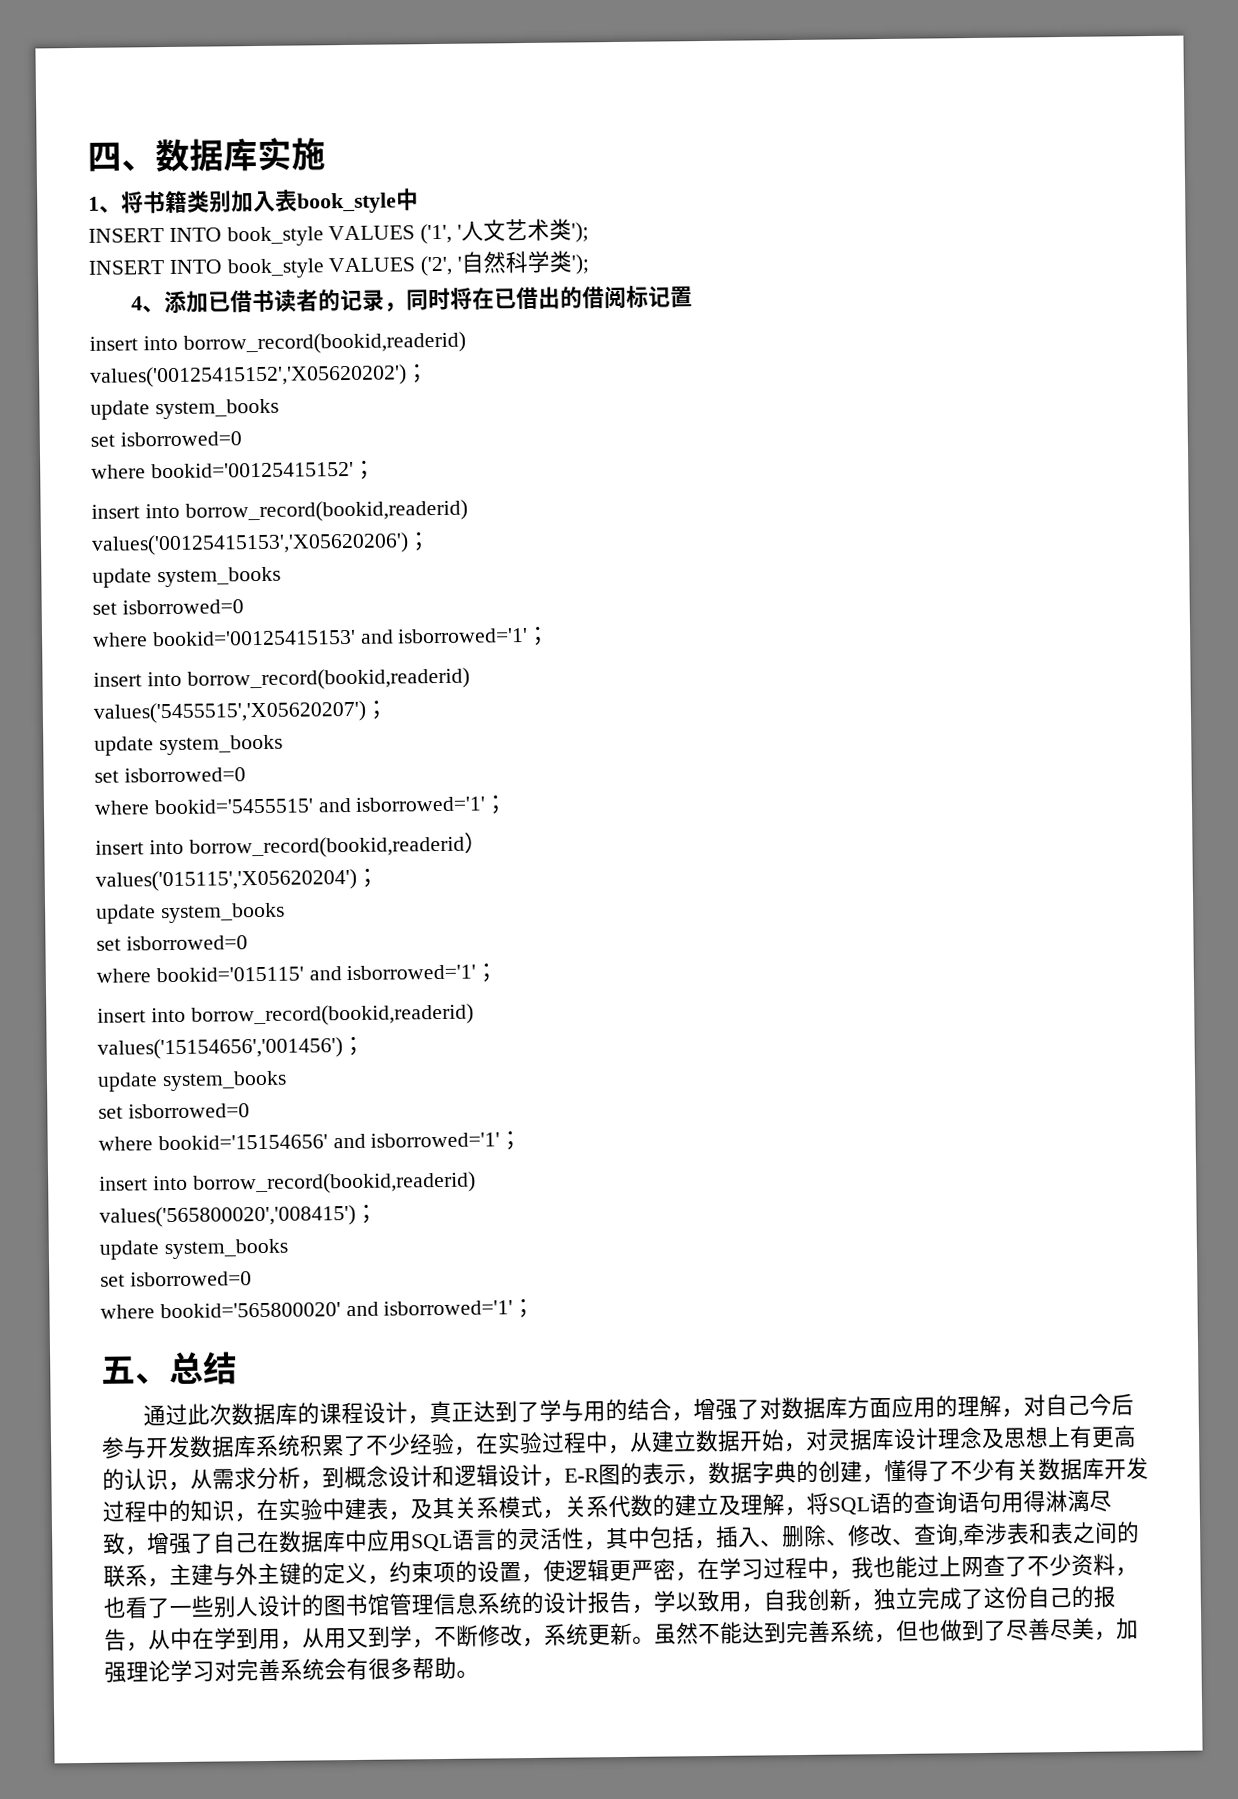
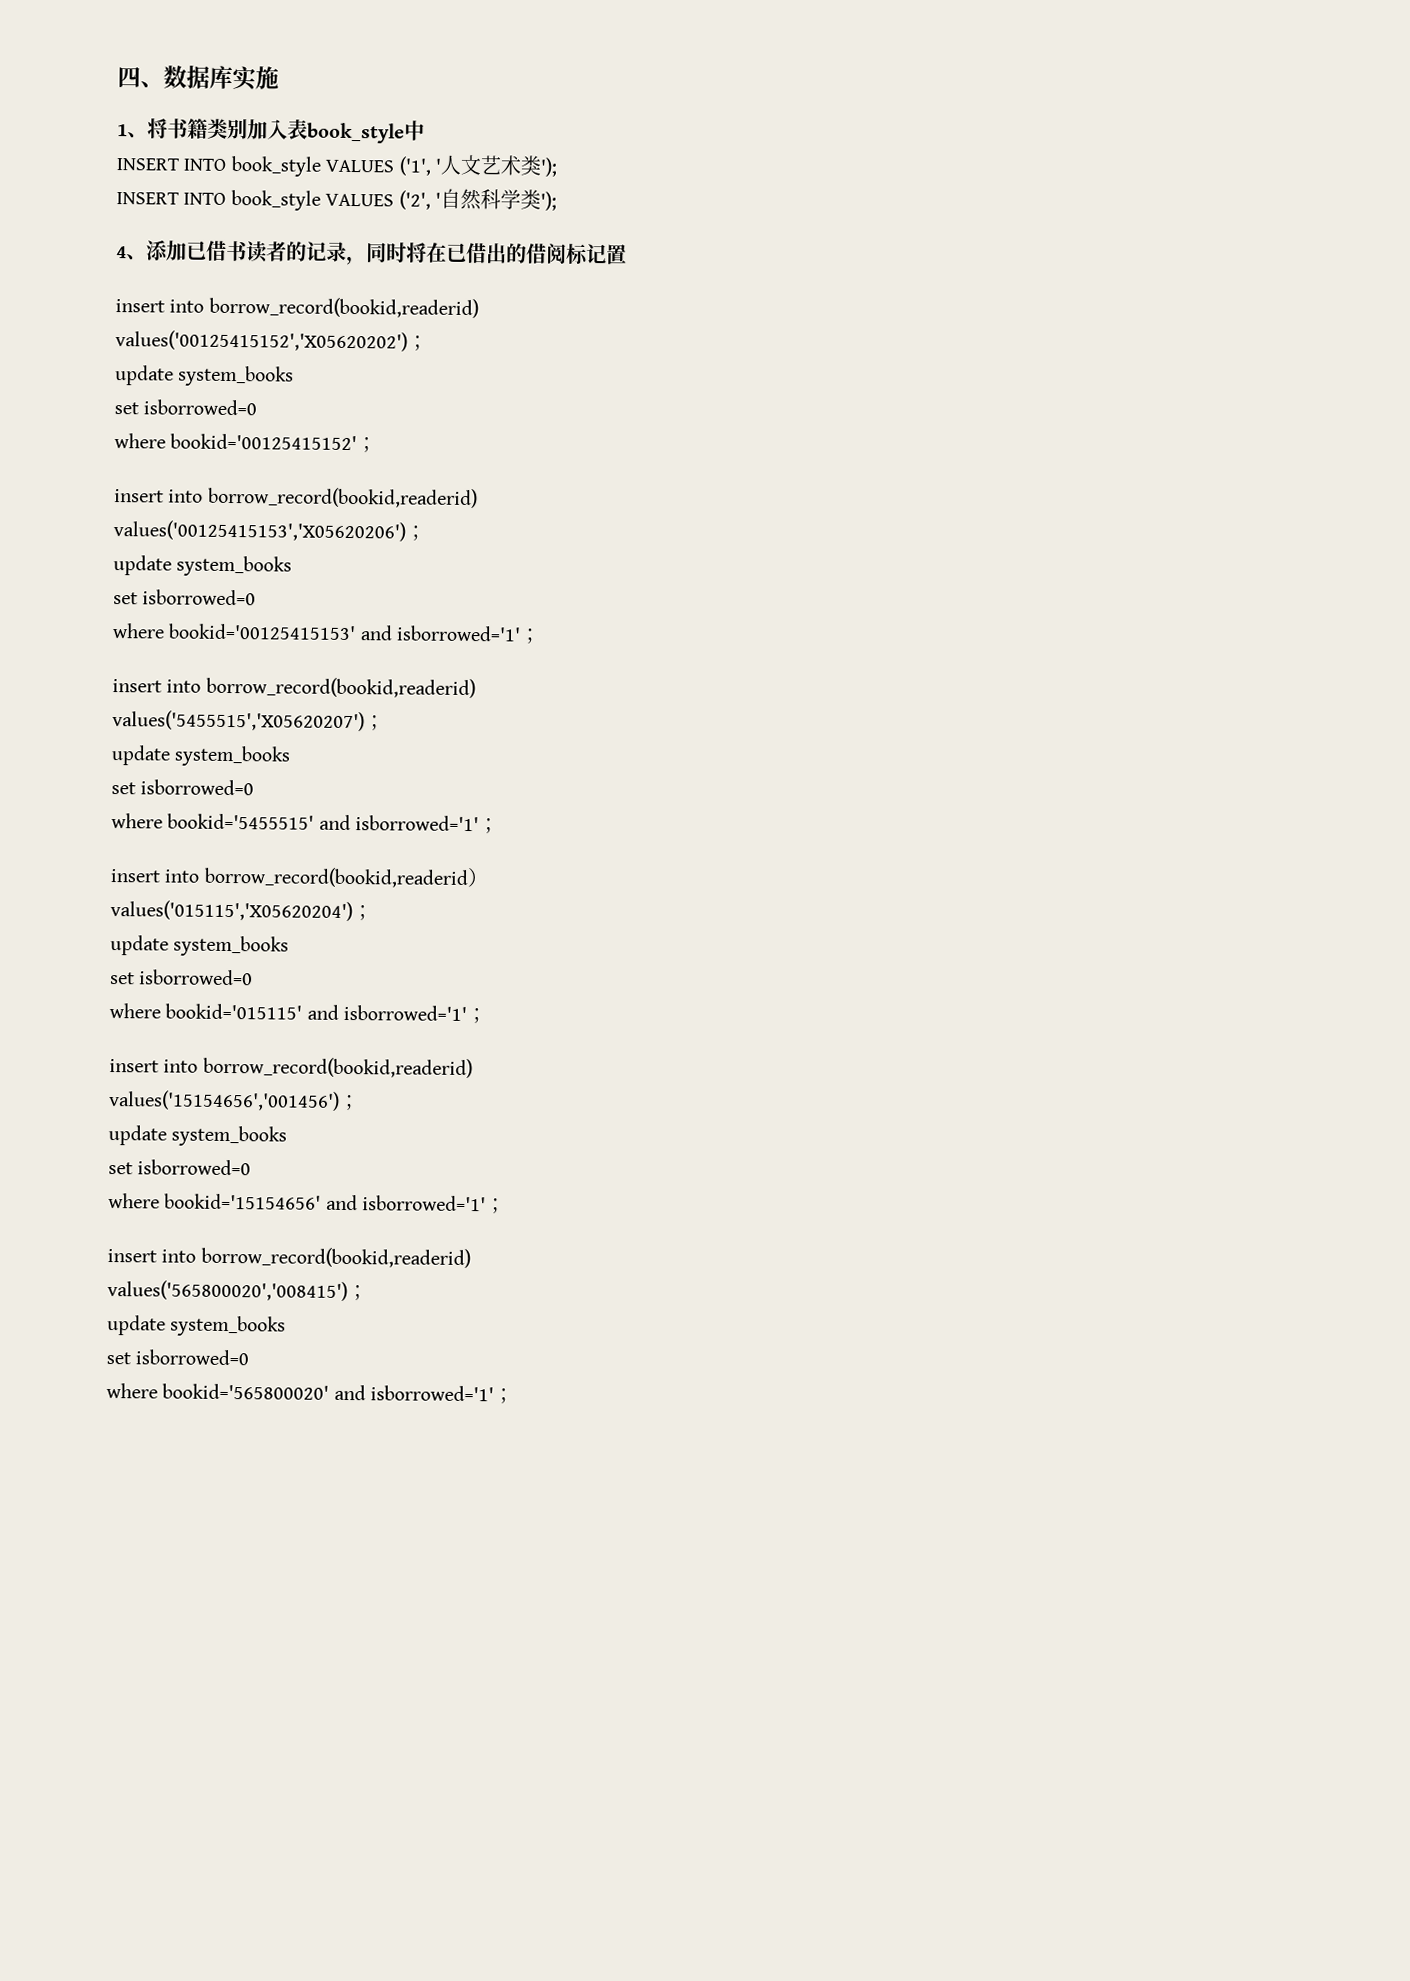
- 五、总结
- 通过此次数据库的课程设计，真正达到了学与用的结合，增强了对数据库方面应用的理解，对自己今后参与开发数据库系统积累了不少经验，在实验过程中，从建立数据开始，对灵据库设计理念及思想上有更高的认识，从需求分析，到概念设计和逻辑设计，E-R图的表示，数据字典的创建，懂得了不少有关数据库开发过程中的知识，在实验中建表，及其关系模式，关系代数的建立及理解，将SQL语的查询语句用得淋漓尽致，增强了自己在数据库中应用SQL语言的灵活性，其中包括，插入、删除、修改、查询,牵涉表和表之间的联系，主建与外主键的定义，约束项的设置，使逻辑更严密，在学习过程中，我也能过上网查了不少资料，也看了一些别人设计的图书馆管理信息系统的设计报告，学以致用，自我创新，独立完成了这份自己的报告，从中在学到用，从用又到学，不断修改，系统更新。虽然不能达到完善系统，但也做到了尽善尽美，加强理论学习对完善系统会有很多帮助。

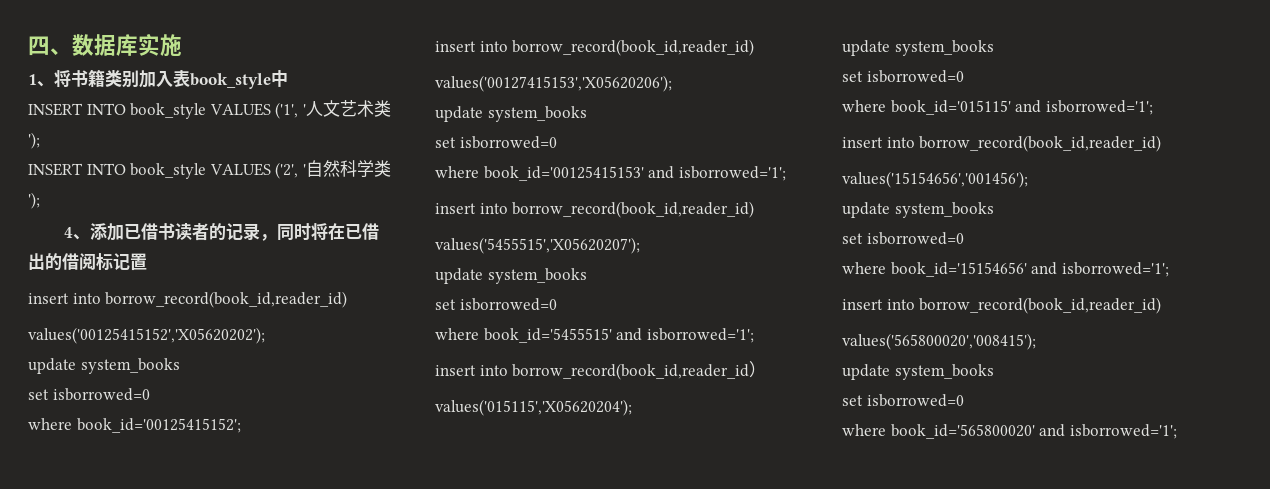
  4、添加已借书读者的记录，同时将在已借出的借阅标记置
- insert into borrow_record(bookid,readerid)
- values('00125415152','X05620202')；
+ insert into borrow_record(book_id,reader_id)
+ values('00125415152','X05620202');
  update system_books
  set isborrowed=0
- where bookid='00125415152'；
- insert into borrow_record(bookid,readerid)
- values('00125415153','X05620206')；
+ where book_id='00125415152';
+ insert into borrow_record(book_id,reader_id)
+ values('00127415153','X05620206');
  update system_books
  set isborrowed=0
- where bookid='00125415153' and isborrowed='1'；
- insert into borrow_record(bookid,readerid)
- values('5455515','X05620207')；
+ where book_id='00125415153' and isborrowed='1';
+ insert into borrow_record(book_id,reader_id)
+ values('5455515','X05620207');
  update system_books
  set isborrowed=0
- where bookid='5455515' and isborrowed='1'；
- insert into borrow_record(bookid,readerid）
+ where book_id='5455515' and isborrowed='1';
+ insert into borrow_record(book_id,reader_id）
- values('015115','X05620204')；
+ values('015115','X05620204');
  update system_books
  set isborrowed=0
- where bookid='015115' and isborrowed='1'；
- insert into borrow_record(bookid,readerid)
- values('15154656','001456')；
+ where book_id='015115' and isborrowed='1';
+ insert into borrow_record(book_id,reader_id)
+ values('15154656','001456');
  update system_books
  set isborrowed=0
- where bookid='15154656' and isborrowed='1'；
- insert into borrow_record(bookid,readerid)
- values('565800020','008415')；
+ where book_id='15154656' and isborrowed='1';
+ insert into borrow_record(book_id,reader_id)
+ values('565800020','008415');
  update system_books
  set isborrowed=0
- where bookid='565800020' and isborrowed='1'；
+ where book_id='565800020' and isborrowed='1';

